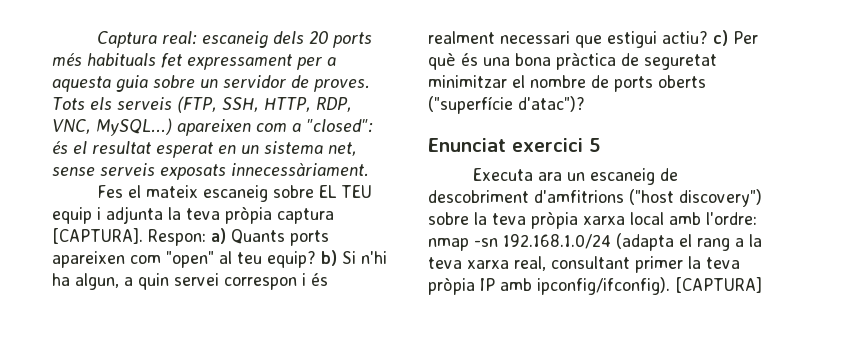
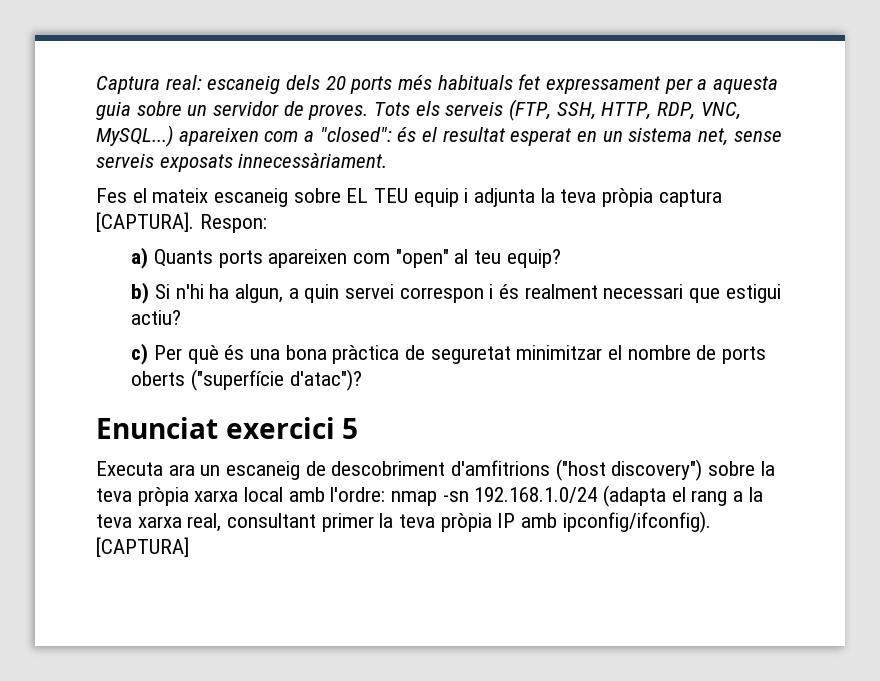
- Respon: a) Quants ports apareixen com "open" al teu equip? b) Si n'hi ha algun, a quin servei correspon i és realment necessari que estigui actiu? c) Per què és una bona pràctica de seguretat minimitzar el nombre de ports oberts ("superfície d'atac")?
+ Respon:
+ a) Quants ports apareixen com "open" al teu equip?
+ b) Si n'hi ha algun, a quin servei correspon i és realment necessari que estigui actiu?
+ c) Per què és una bona pràctica de seguretat minimitzar el nombre de ports oberts ("superfície d'atac")?

